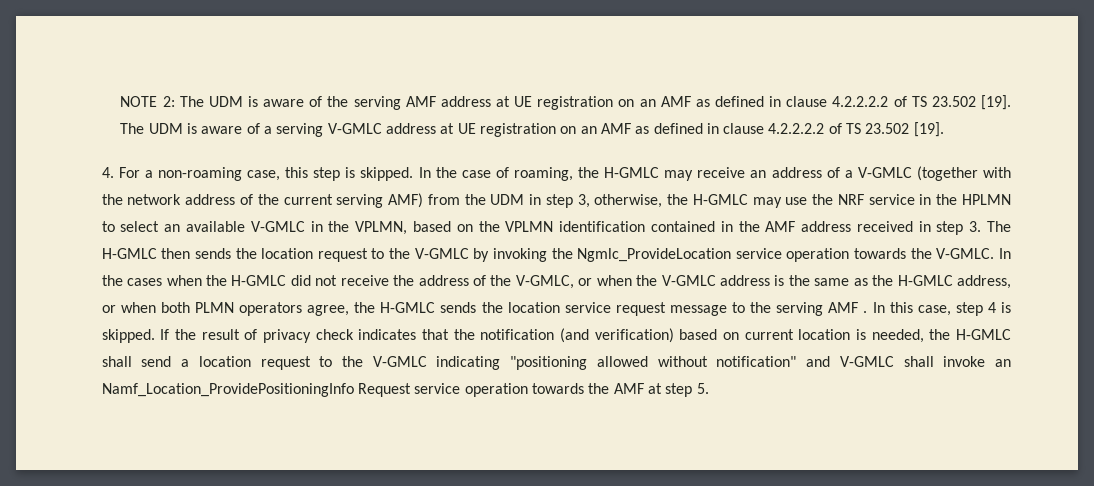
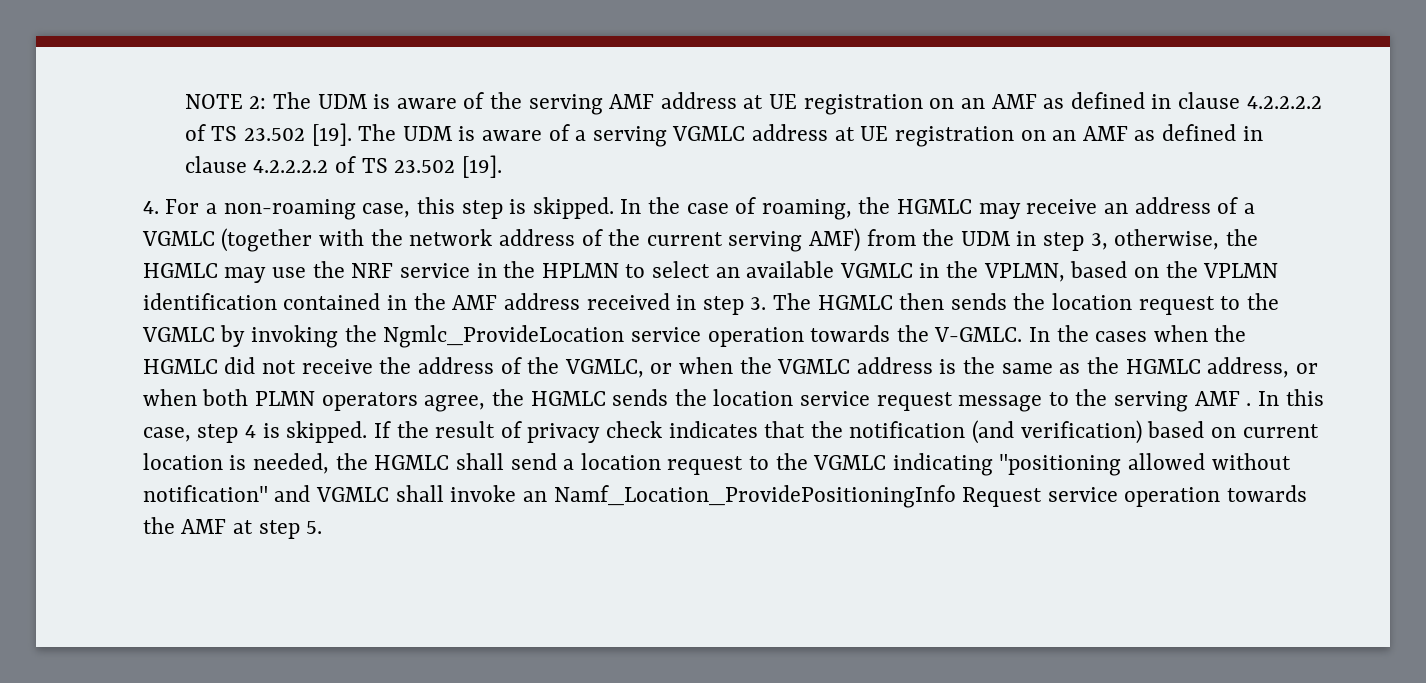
- The UDM is aware of a serving V-GMLC address at UE registration on an AMF as defined in clause 4.2.2.2.2 of TS 23.502 [19].
+ The UDM is aware of a serving VGMLC address at UE registration on an AMF as defined in clause 4.2.2.2.2 of TS 23.502 [19].
- In the case of roaming, the H-GMLC may receive an address of a V-GMLC (together with the network address of the current serving AMF) from the UDM in step 3, otherwise, the H-GMLC may use the NRF service in the HPLMN to select an available V-GMLC in the VPLMN, based on the VPLMN identification contained in the AMF address received in step 3. The H-GMLC then sends the location request to the V-GMLC by invoking the Ngmlc_ProvideLocation service operation towards the V-GMLC.
+ In the case of roaming, the HGMLC may receive an address of a VGMLC (together with the network address of the current serving AMF) from the UDM in step 3, otherwise, the HGMLC may use the NRF service in the HPLMN to select an available VGMLC in the VPLMN, based on the VPLMN identification contained in the AMF address received in step 3. The HGMLC then sends the location request to the VGMLC by invoking the Ngmlc_ProvideLocation service operation towards the V-GMLC.
- In the cases when the H-GMLC did not receive the address of the V-GMLC, or when the V-GMLC address is the same as the H-GMLC address, or when both PLMN operators agree, the H-GMLC sends the location service request message to the serving AMF .
+ In the cases when the HGMLC did not receive the address of the VGMLC, or when the VGMLC address is the same as the HGMLC address, or when both PLMN operators agree, the HGMLC sends the location service request message to the serving AMF .
- If the result of privacy check indicates that the notification (and verification) based on current location is needed, the H-GMLC shall send a location request to the V-GMLC indicating "positioning allowed without notification" and V-GMLC shall invoke an Namf_Location_ProvidePositioningInfo Request service operation towards the AMF at step 5.
+ If the result of privacy check indicates that the notification (and verification) based on current location is needed, the HGMLC shall send a location request to the VGMLC indicating "positioning allowed without notification" and VGMLC shall invoke an Namf_Location_ProvidePositioningInfo Request service operation towards the AMF at step 5.

